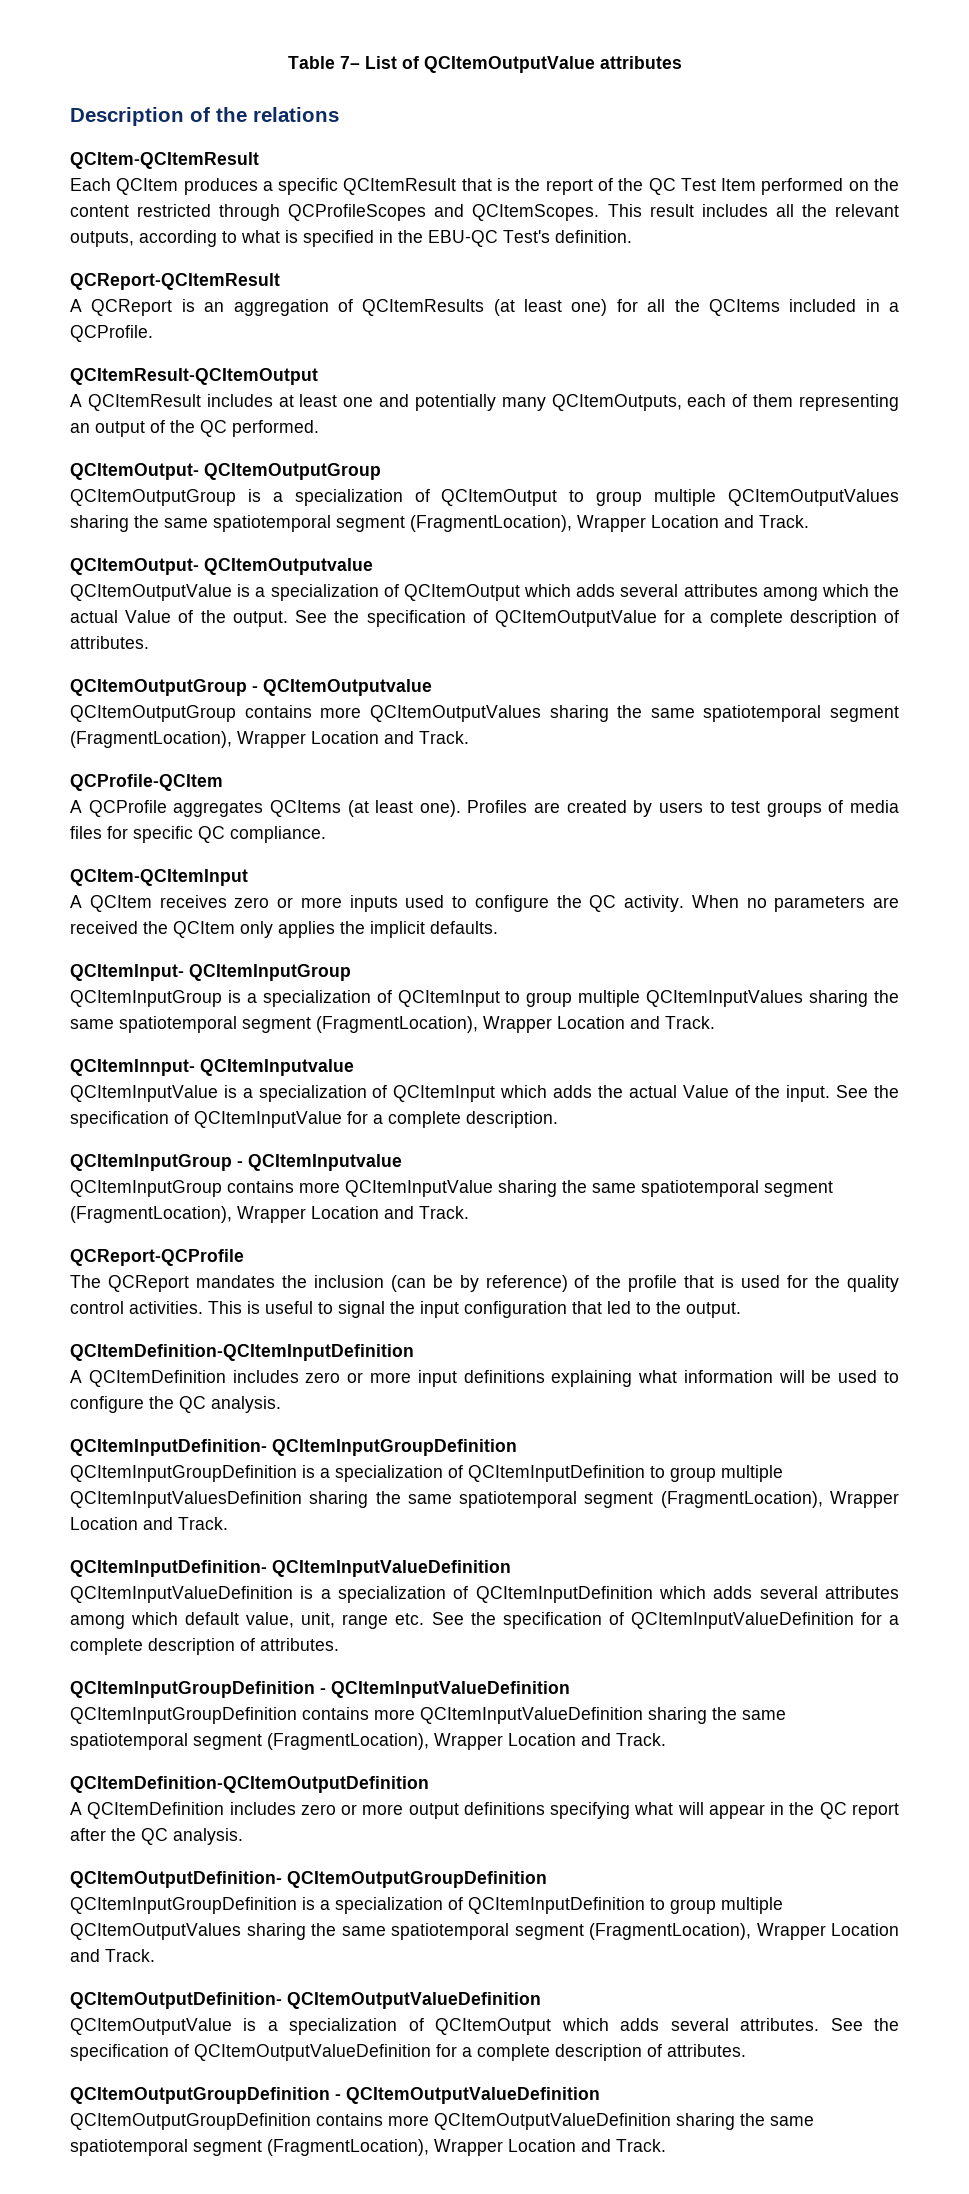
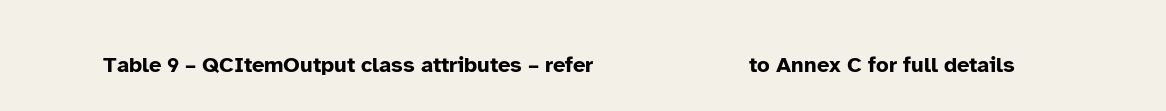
- Table 7– List of QCItemOutputValue attributes
- Description of the relations
- QCItem-QCItemResult
- Each QCItem produces a specific QCItemResult that is the report of the QC Test Item performed on the content restricted through QCProfileScopes and QCItemScopes. This result includes all the relevant outputs, according to what is specified in the EBU-QC Test's definition.
- QCReport-QCItemResult
- A QCReport is an aggregation of QCItemResults (at least one) for all the QCItems included in a QCProfile.
- QCItemResult-QCItemOutput
- A QCItemResult includes at least one and potentially many QCItemOutputs, each of them representing an output of the QC performed.
- QCItemOutput- QCItemOutputGroup
- QCItemOutputGroup is a specialization of QCItemOutput to group multiple QCItemOutputValues sharing the same spatiotemporal segment (FragmentLocation), Wrapper Location and Track.
- QCItemOutput- QCItemOutputvalue
- QCItemOutputValue is a specialization of QCItemOutput which adds several attributes among which the actual Value of the output. See the specification of QCItemOutputValue for a complete description of attributes.
- QCItemOutputGroup - QCItemOutputvalue
- QCItemOutputGroup contains more QCItemOutputValues sharing the same spatiotemporal segment (FragmentLocation), Wrapper Location and Track.
- QCProfile-QCItem
- A QCProfile aggregates QCItems (at least one). Profiles are created by users to test groups of media files for specific QC compliance.
- QCItem-QCItemInput
- A QCItem receives zero or more inputs used to configure the QC activity. When no parameters are received the QCItem only applies the implicit defaults.
- QCItemInput- QCItemInputGroup
- QCItemInputGroup is a specialization of QCItemInput to group multiple QCItemInputValues sharing the same spatiotemporal segment (FragmentLocation), Wrapper Location and Track.
- QCItemInnput- QCItemInputvalue
- QCItemInputValue is a specialization of QCItemInput which adds the actual Value of the input. See the specification of QCItemInputValue for a complete description.
- QCItemInputGroup - QCItemInputvalue
- QCItemInputGroup contains more QCItemInputValue sharing the same spatiotemporal segment (FragmentLocation), Wrapper Location and Track.
- QCReport-QCProfile
- The QCReport mandates the inclusion (can be by reference) of the profile that is used for the quality control activities. This is useful to signal the input configuration that led to the output.
- QCItemDefinition-QCItemInputDefinition
- A QCItemDefinition includes zero or more input definitions explaining what information will be used to configure the QC analysis.
- QCItemInputDefinition- QCItemInputGroupDefinition
- QCItemInputGroupDefinition is a specialization of QCItemInputDefinition to group multiple QCItemInputValuesDefinition sharing the same spatiotemporal segment (FragmentLocation), Wrapper Location and Track.
- QCItemInputDefinition- QCItemInputValueDefinition
- QCItemInputValueDefinition is a specialization of QCItemInputDefinition which adds several attributes among which default value, unit, range etc. See the specification of QCItemInputValueDefinition for a complete description of attributes.
- QCItemInputGroupDefinition - QCItemInputValueDefinition
- QCItemInputGroupDefinition contains more QCItemInputValueDefinition sharing the same spatiotemporal segment (FragmentLocation), Wrapper Location and Track.
- QCItemDefinition-QCItemOutputDefinition
- A QCItemDefinition includes zero or more output definitions specifying what will appear in the QC report after the QC analysis.
- QCItemOutputDefinition- QCItemOutputGroupDefinition
- QCItemInputGroupDefinition is a specialization of QCItemInputDefinition to group multiple QCItemOutputValues sharing the same spatiotemporal segment (FragmentLocation), Wrapper Location and Track.
- QCItemOutputDefinition- QCItemOutputValueDefinition
- QCItemOutputValue is a specialization of QCItemOutput which adds several attributes. See the specification of QCItemOutputValueDefinition for a complete description of attributes.
- QCItemOutputGroupDefinition - QCItemOutputValueDefinition
- QCItemOutputGroupDefinition contains more QCItemOutputValueDefinition sharing the same spatiotemporal segment (FragmentLocation), Wrapper Location and Track.
+ Table 9 – QCItemOutput class attributes – refer to Annex C for full details

